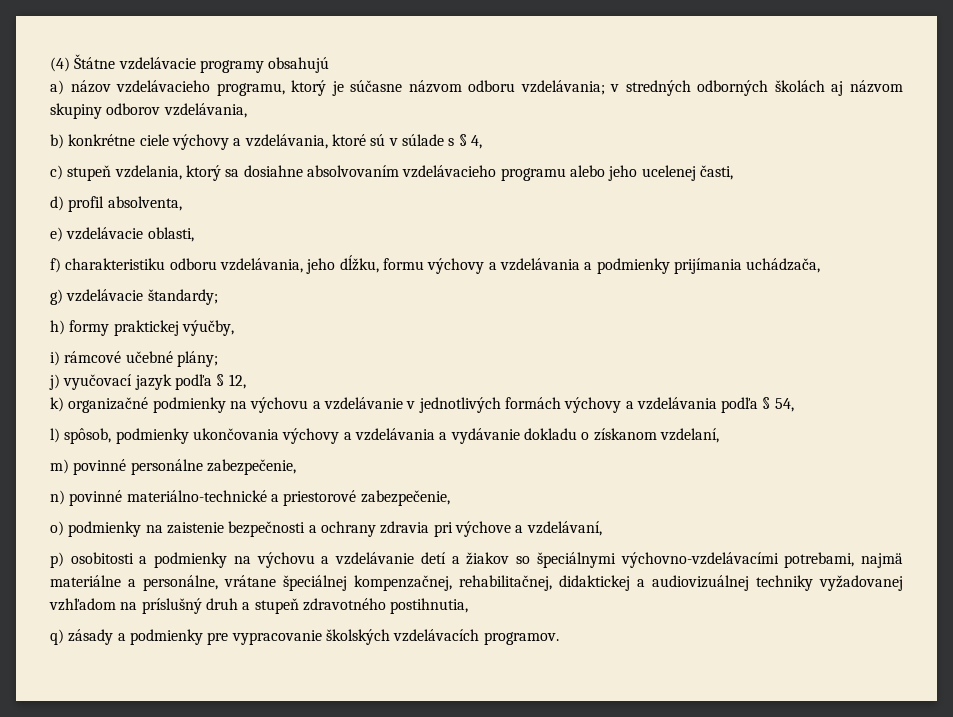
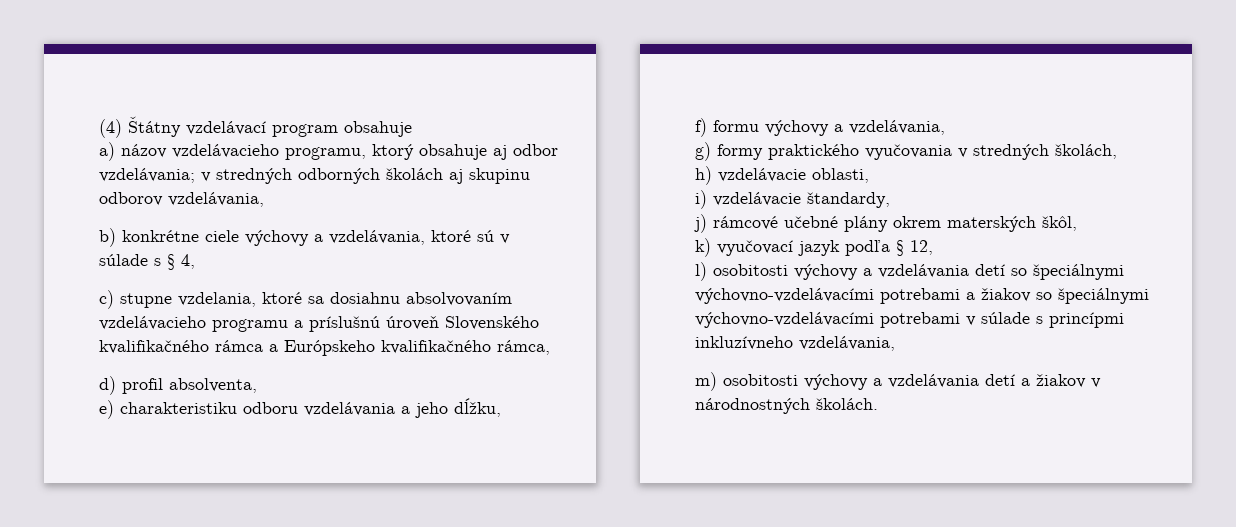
- (4) Štátne vzdelávacie programy obsahujú
+ (4) Štátny vzdelávací program obsahuje
- a) názov vzdelávacieho programu, ktorý je súčasne názvom odboru vzdelávania; v stredných odborných školách aj názvom skupiny odborov vzdelávania,
+ a) názov vzdelávacieho programu, ktorý obsahuje aj odbor vzdelávania; v stredných odborných školách aj skupinu odborov vzdelávania,
- c) stupeň vzdelania, ktorý sa dosiahne absolvovaním vzdelávacieho programu alebo jeho ucelenej časti,
+ c) stupne vzdelania, ktoré sa dosiahnu absolvovaním vzdelávacieho programu a príslušnú úroveň Slovenského kvalifikačného rámca a Európskeho kvalifikačného rámca,
  d) profil absolventa,
- e) vzdelávacie oblasti,
- f) charakteristiku odboru vzdelávania, jeho dĺžku, formu výchovy a vzdelávania a podmienky prijímania uchádzača,
- g) vzdelávacie štandardy;
- h) formy praktickej výučby,
- i) rámcové učebné plány;
- j) vyučovací jazyk podľa § 12,
+ e) charakteristiku odboru vzdelávania a jeho dĺžku,
+ f) formu výchovy a vzdelávania,
+ g) formy praktického vyučovania v stredných školách,
+ h) vzdelávacie oblasti,
+ i) vzdelávacie štandardy,
+ j) rámcové učebné plány okrem materských škôl,
+ k) vyučovací jazyk podľa § 12,
- k) organizačné podmienky na výchovu a vzdelávanie v jednotlivých formách výchovy a vzdelávania podľa § 54,
- l) spôsob, podmienky ukončovania výchovy a vzdelávania a vydávanie dokladu o získanom vzdelaní,
- m) povinné personálne zabezpečenie,
- n) povinné materiálno-technické a priestorové zabezpečenie,
- o) podmienky na zaistenie bezpečnosti a ochrany zdravia pri výchove a vzdelávaní,
- p) osobitosti a podmienky na výchovu a vzdelávanie detí a žiakov so špeciálnymi výchovno-vzdelávacími potrebami, najmä materiálne a personálne, vrátane špeciálnej kompenzačnej, rehabilitačnej, didaktickej a audiovizuálnej techniky vyžadovanej vzhľadom na príslušný druh a stupeň zdravotného postihnutia,
- q) zásady a podmienky pre vypracovanie školských vzdelávacích programov.
+ l) osobitosti výchovy a vzdelávania detí so špeciálnymi výchovno-vzdelávacími potrebami a žiakov so špeciálnymi výchovno-vzdelávacími potrebami v súlade s princípmi inkluzívneho vzdelávania,
+ m) osobitosti výchovy a vzdelávania detí a žiakov v národnostných školách.

